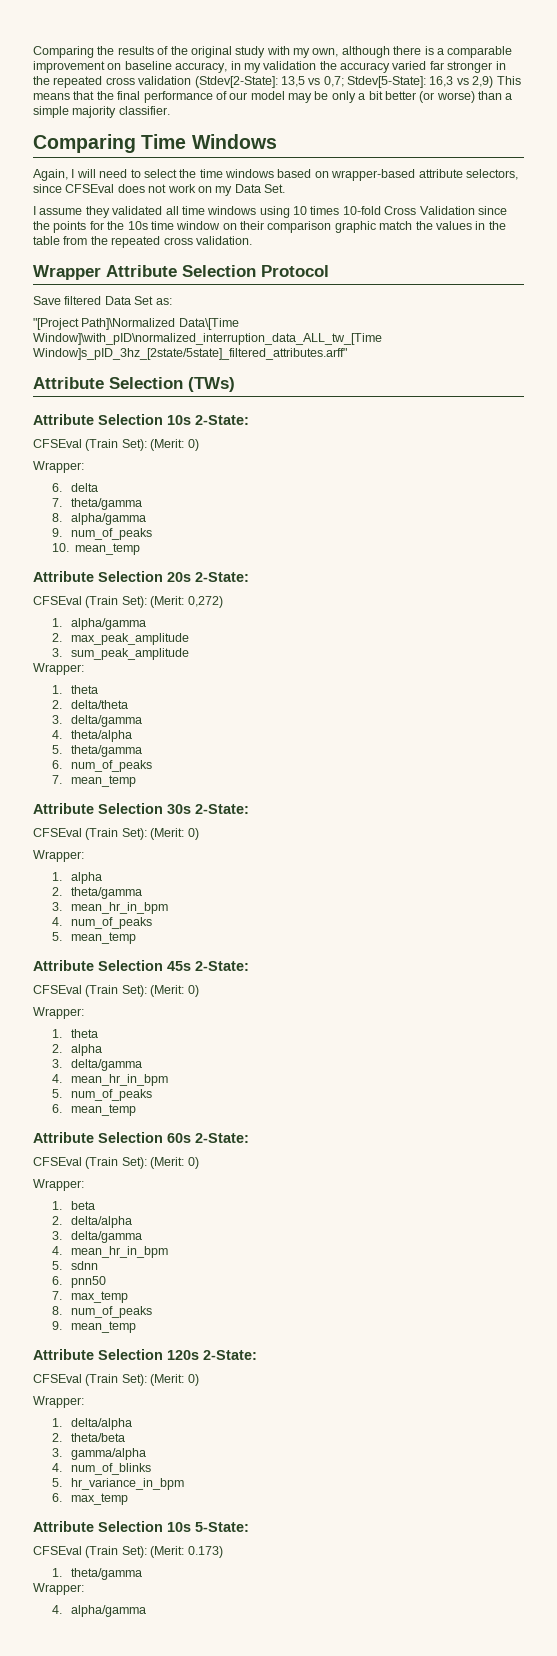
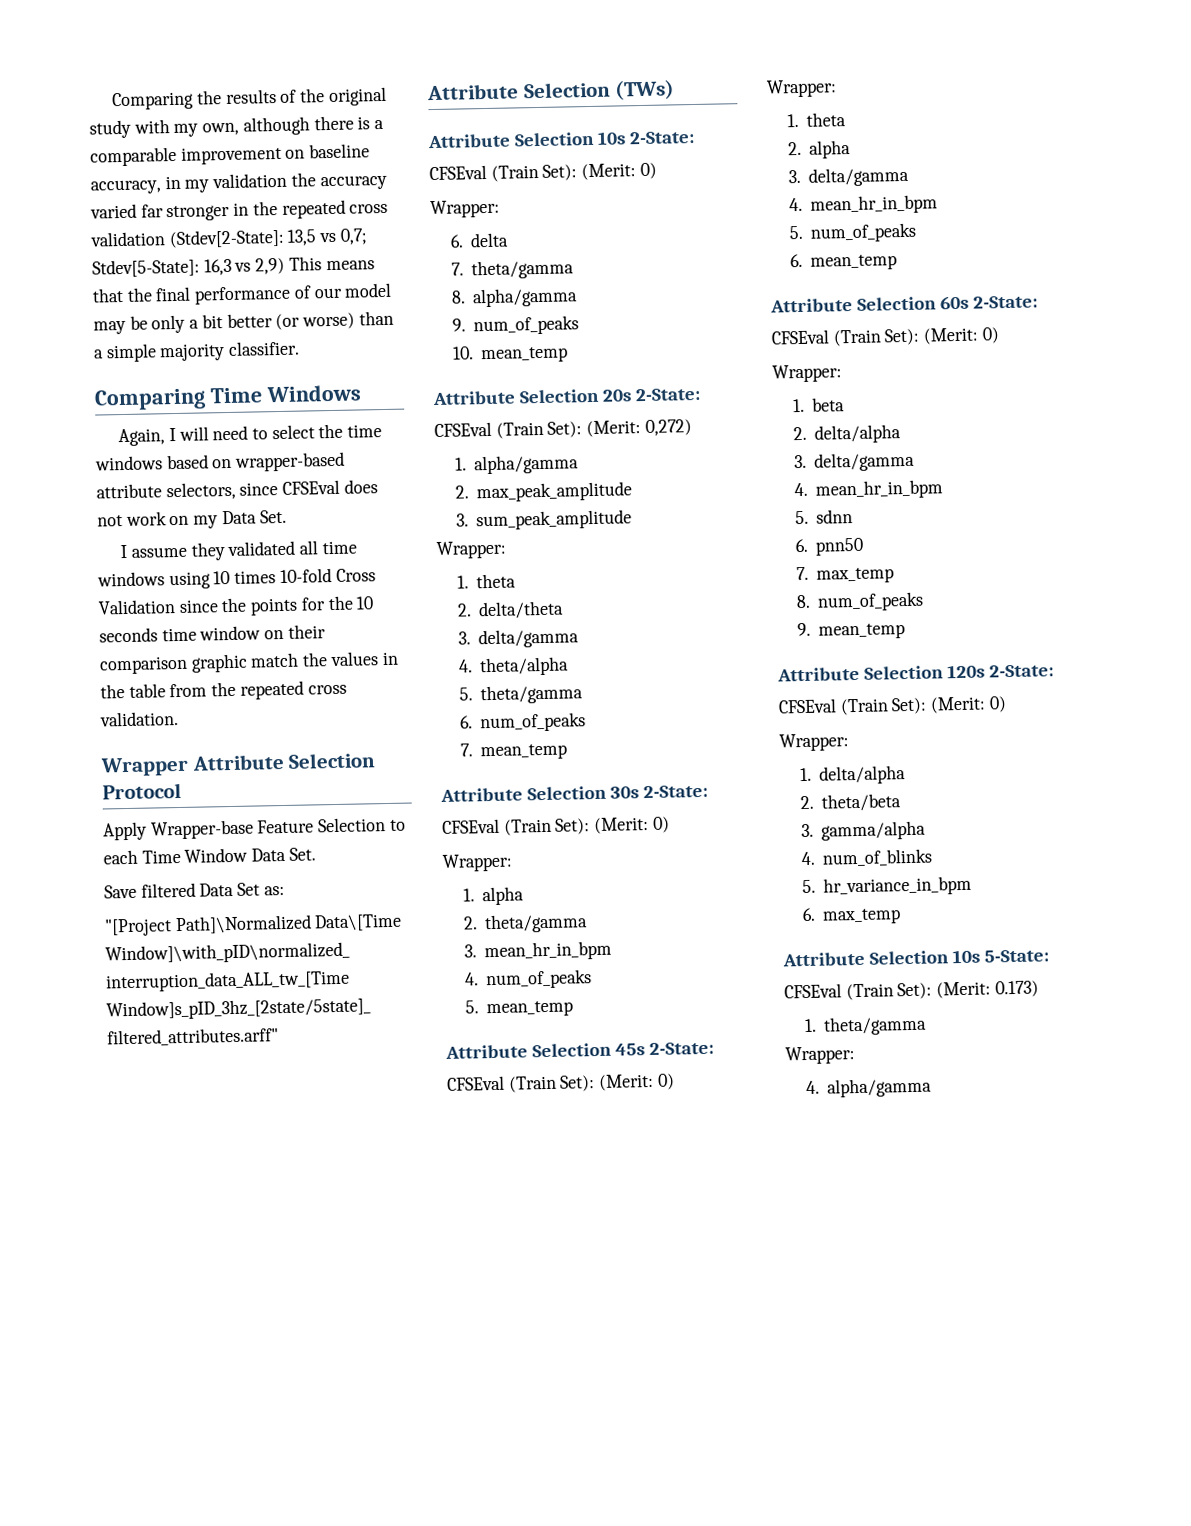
- I assume they validated all time windows using 10 times 10-fold Cross Validation since the points for the 10s time window on their comparison graphic match the values in the table from the repeated cross validation.
+ I assume they validated all time windows using 10 times 10-fold Cross Validation since the points for the 10 seconds time window on their comparison graphic match the values in the table from the repeated cross validation.
+ Apply Wrapper-base Feature Selection to each Time Window Data Set.

